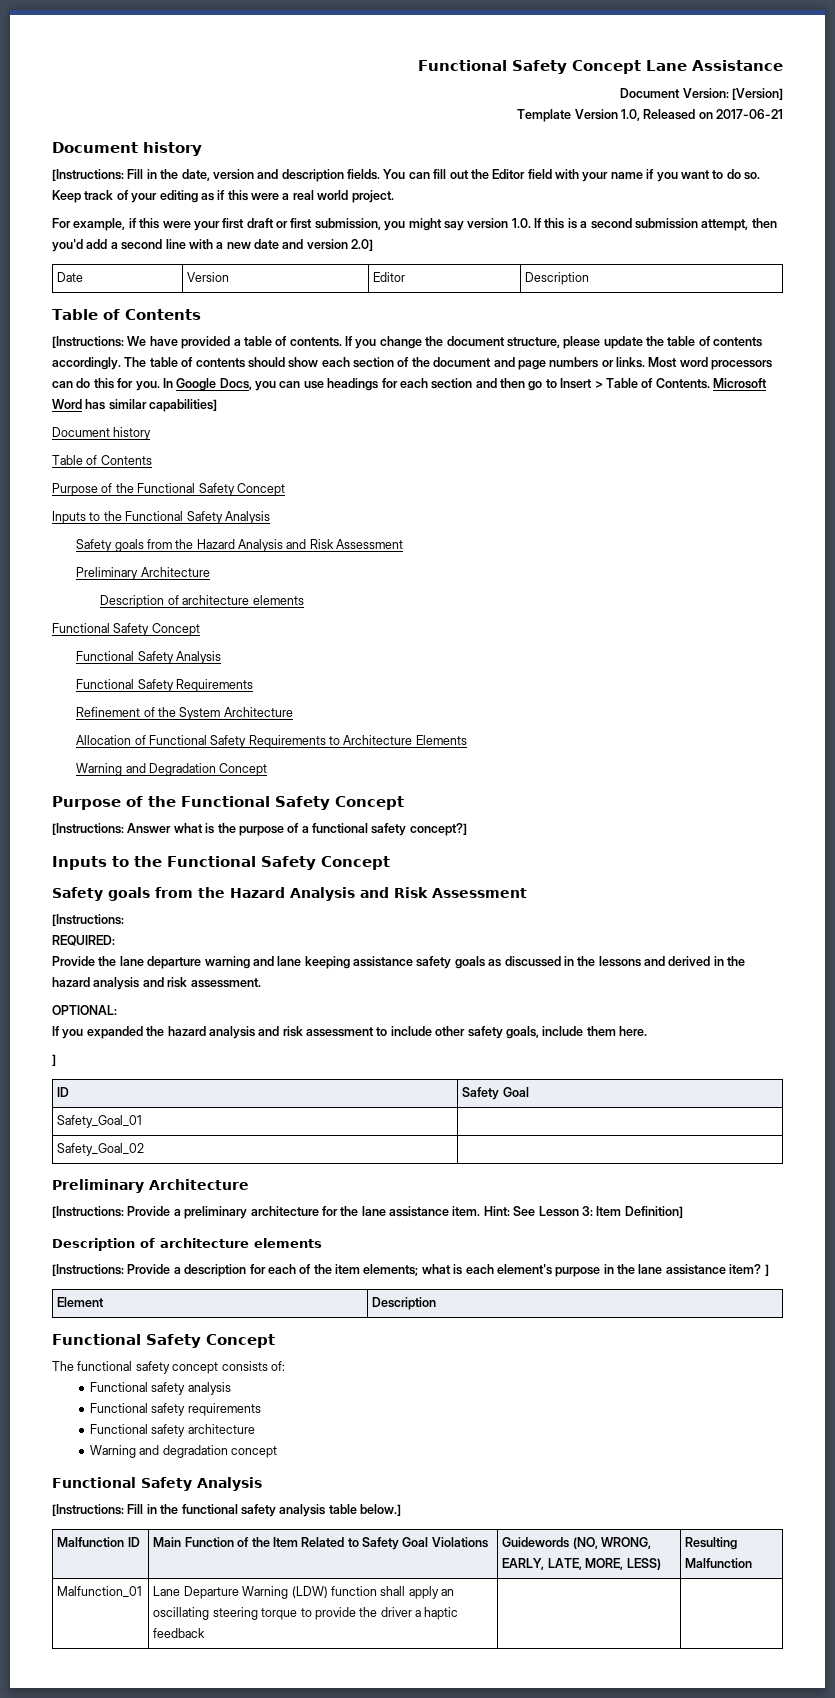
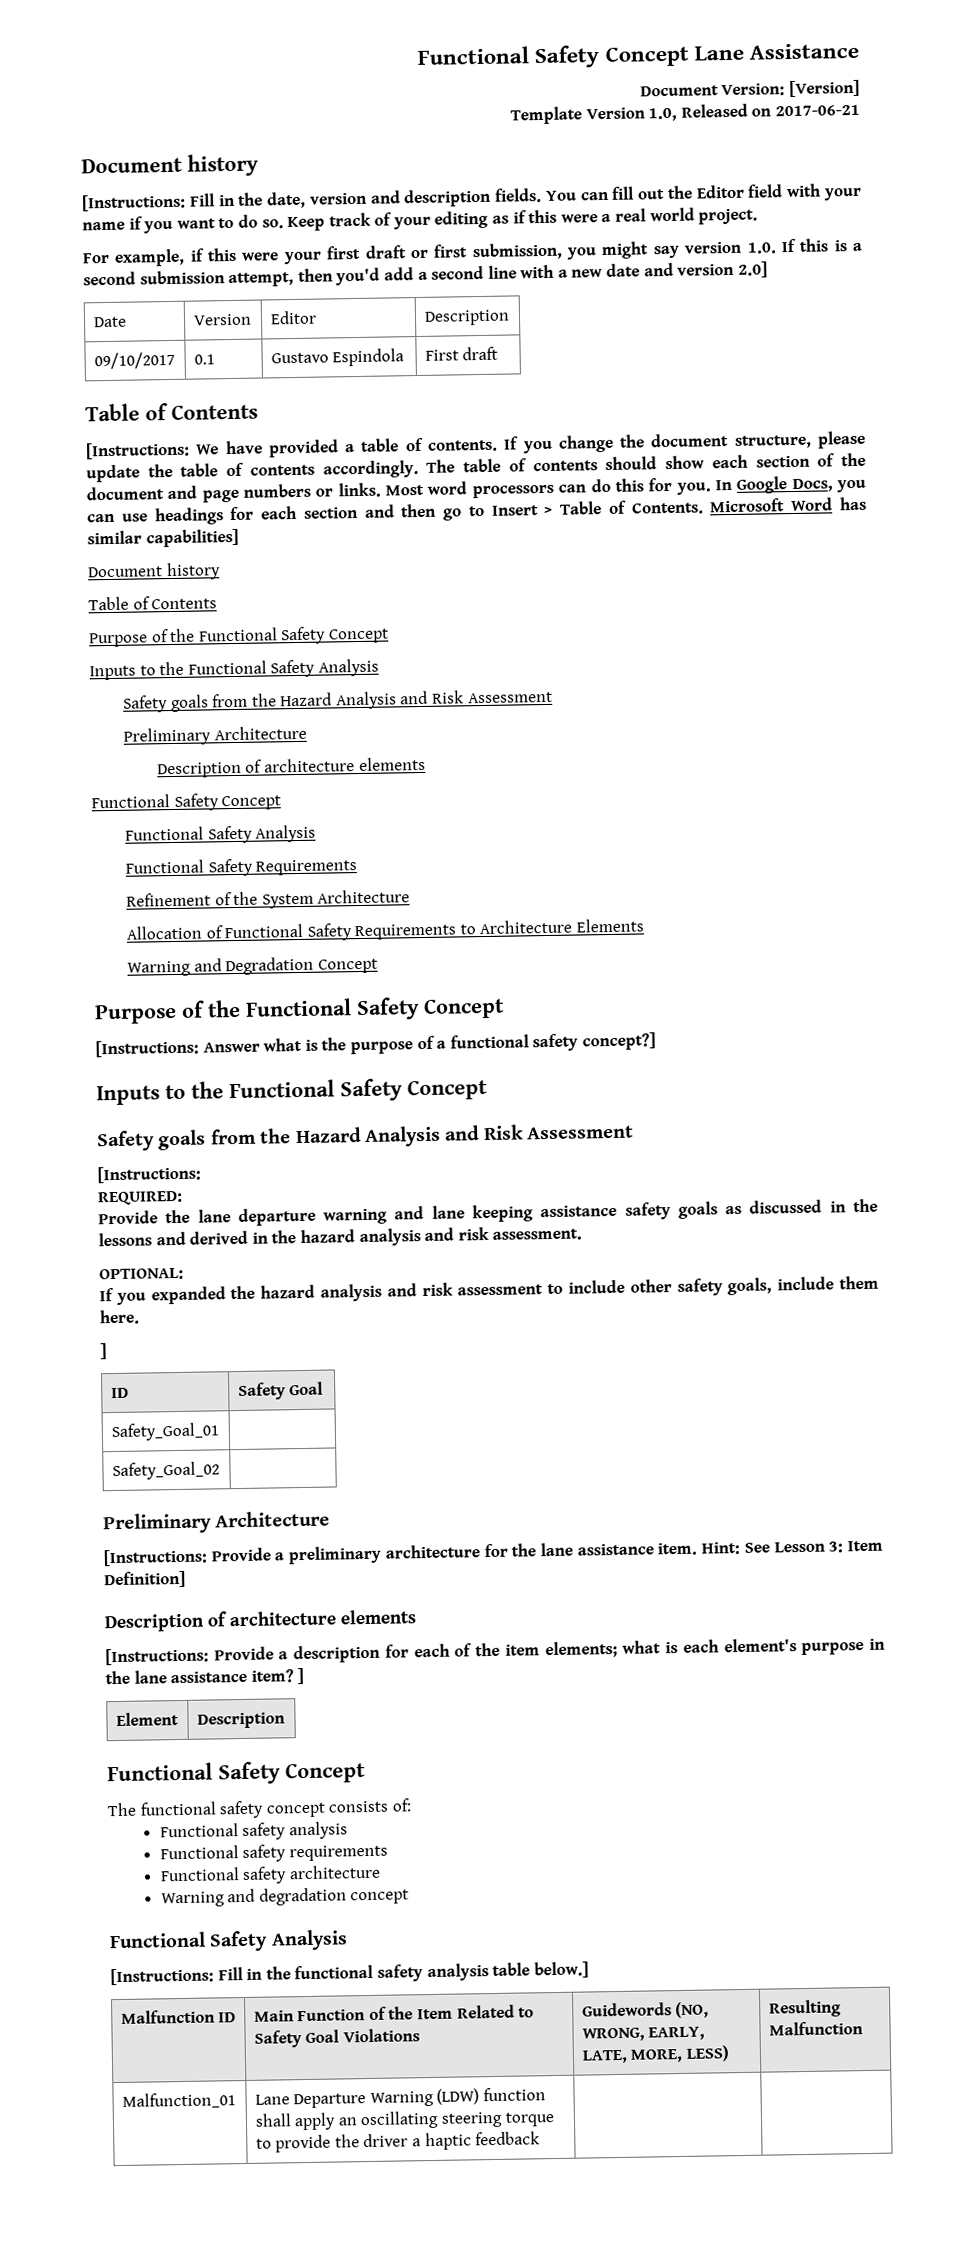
+ 09/10/2017 | 0.1 | Gustavo Espindola | First draft

